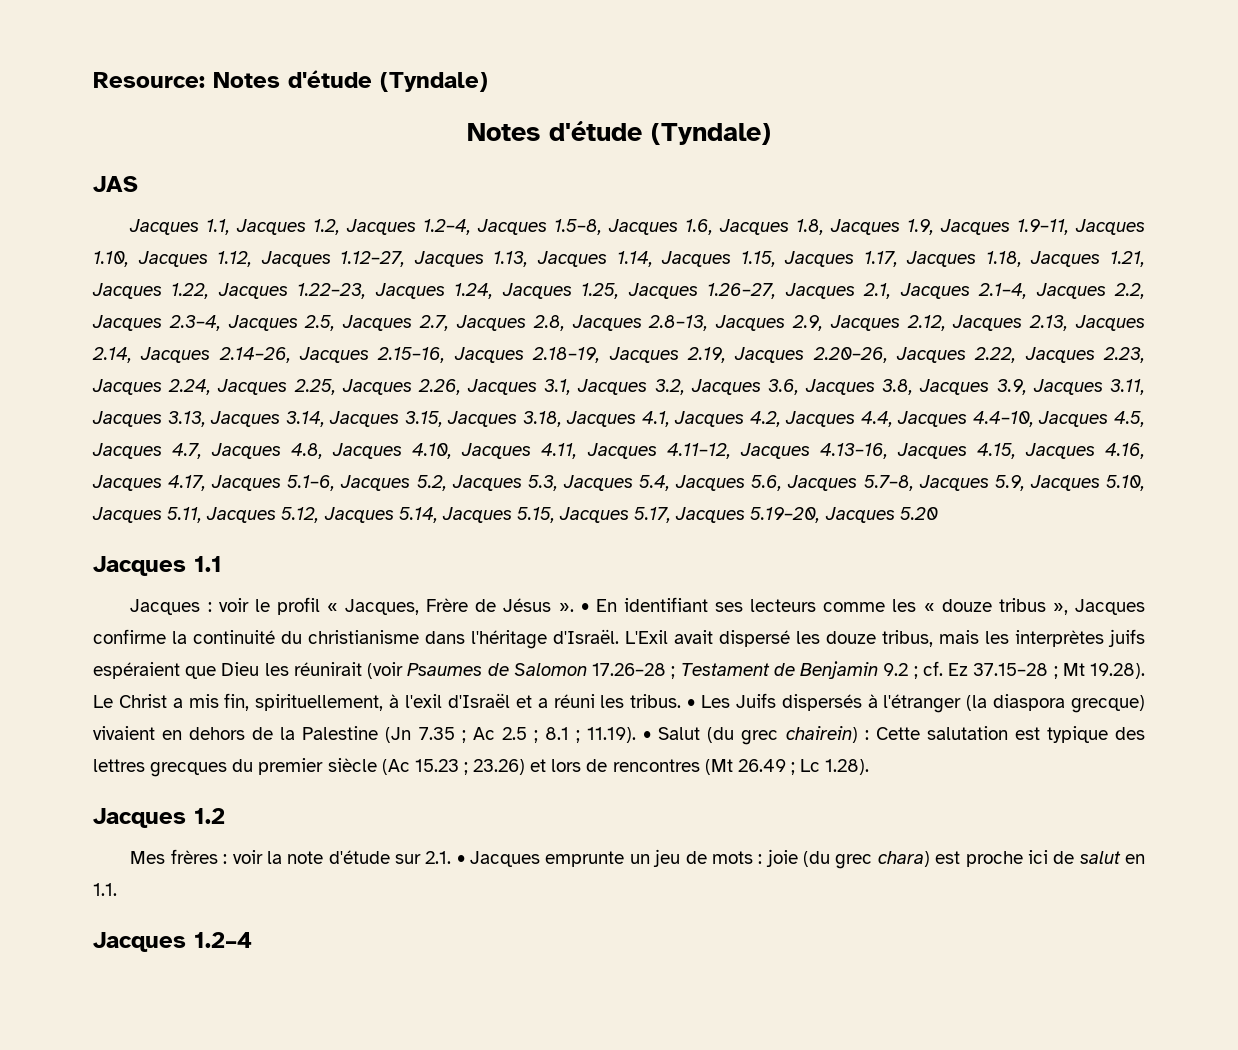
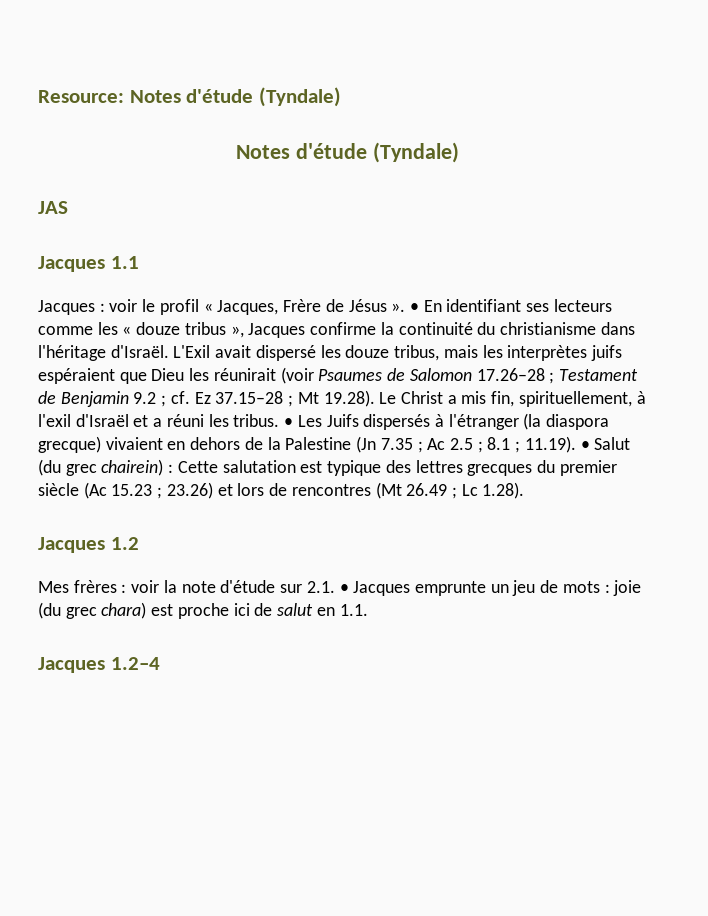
- Jacques 1.1, Jacques 1.2, Jacques 1.2–4, Jacques 1.5–8, Jacques 1.6, Jacques 1.8, Jacques 1.9, Jacques 1.9–11, Jacques 1.10, Jacques 1.12, Jacques 1.12–27, Jacques 1.13, Jacques 1.14, Jacques 1.15, Jacques 1.17, Jacques 1.18, Jacques 1.21, Jacques 1.22, Jacques 1.22–23, Jacques 1.24, Jacques 1.25, Jacques 1.26–27, Jacques 2.1, Jacques 2.1–4, Jacques 2.2, Jacques 2.3–4, Jacques 2.5, Jacques 2.7, Jacques 2.8, Jacques 2.8–13, Jacques 2.9, Jacques 2.12, Jacques 2.13, Jacques 2.14, Jacques 2.14–26, Jacques 2.15–16, Jacques 2.18–19, Jacques 2.19, Jacques 2.20–26, Jacques 2.22, Jacques 2.23, Jacques 2.24, Jacques 2.25, Jacques 2.26, Jacques 3.1, Jacques 3.2, Jacques 3.6, Jacques 3.8, Jacques 3.9, Jacques 3.11, Jacques 3.13, Jacques 3.14, Jacques 3.15, Jacques 3.18, Jacques 4.1, Jacques 4.2, Jacques 4.4, Jacques 4.4–10, Jacques 4.5, Jacques 4.7, Jacques 4.8, Jacques 4.10, Jacques 4.11, Jacques 4.11–12, Jacques 4.13–16, Jacques 4.15, Jacques 4.16, Jacques 4.17, Jacques 5.1–6, Jacques 5.2, Jacques 5.3, Jacques 5.4, Jacques 5.6, Jacques 5.7–8, Jacques 5.9, Jacques 5.10, Jacques 5.11, Jacques 5.12, Jacques 5.14, Jacques 5.15, Jacques 5.17, Jacques 5.19–20, Jacques 5.20

